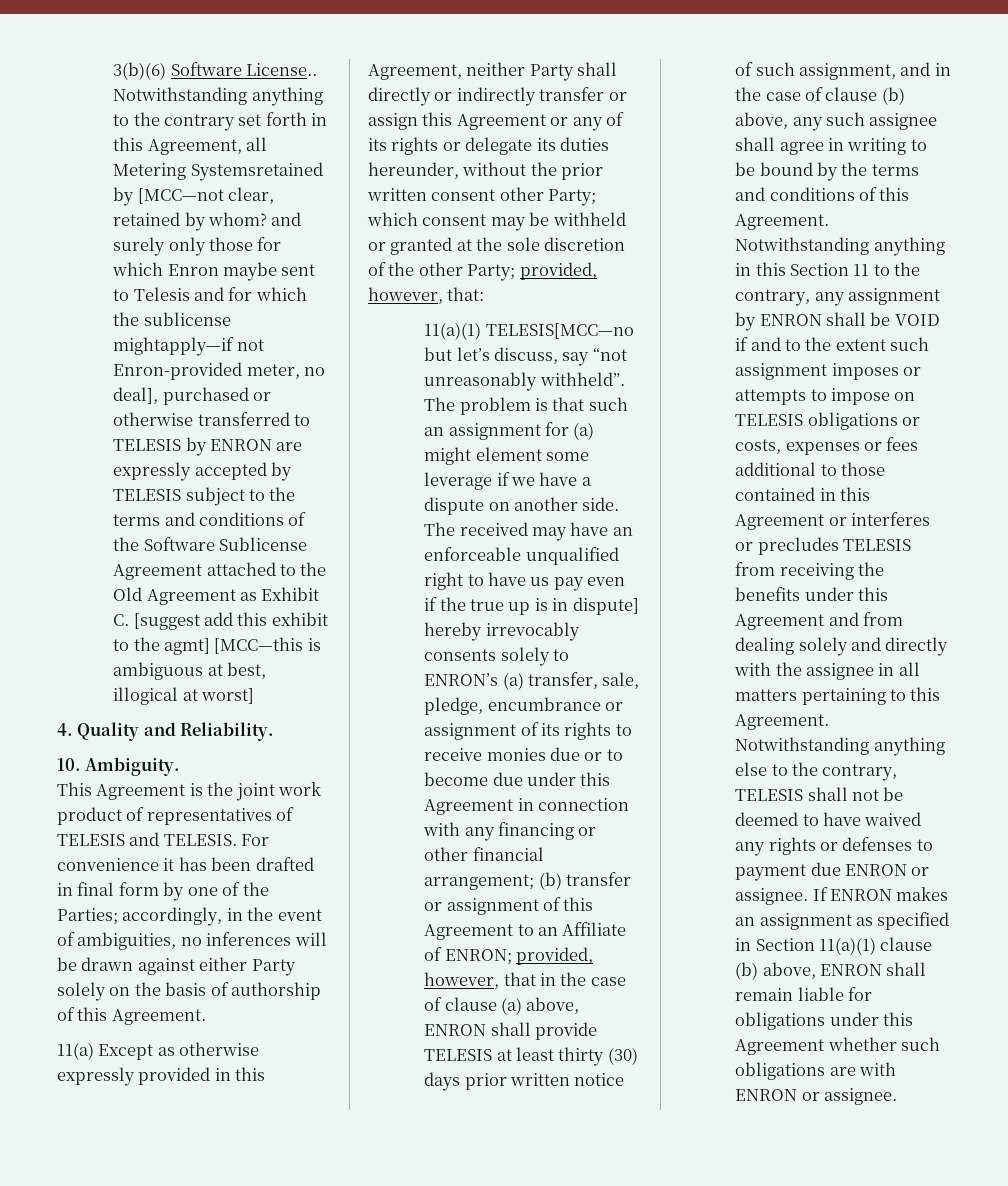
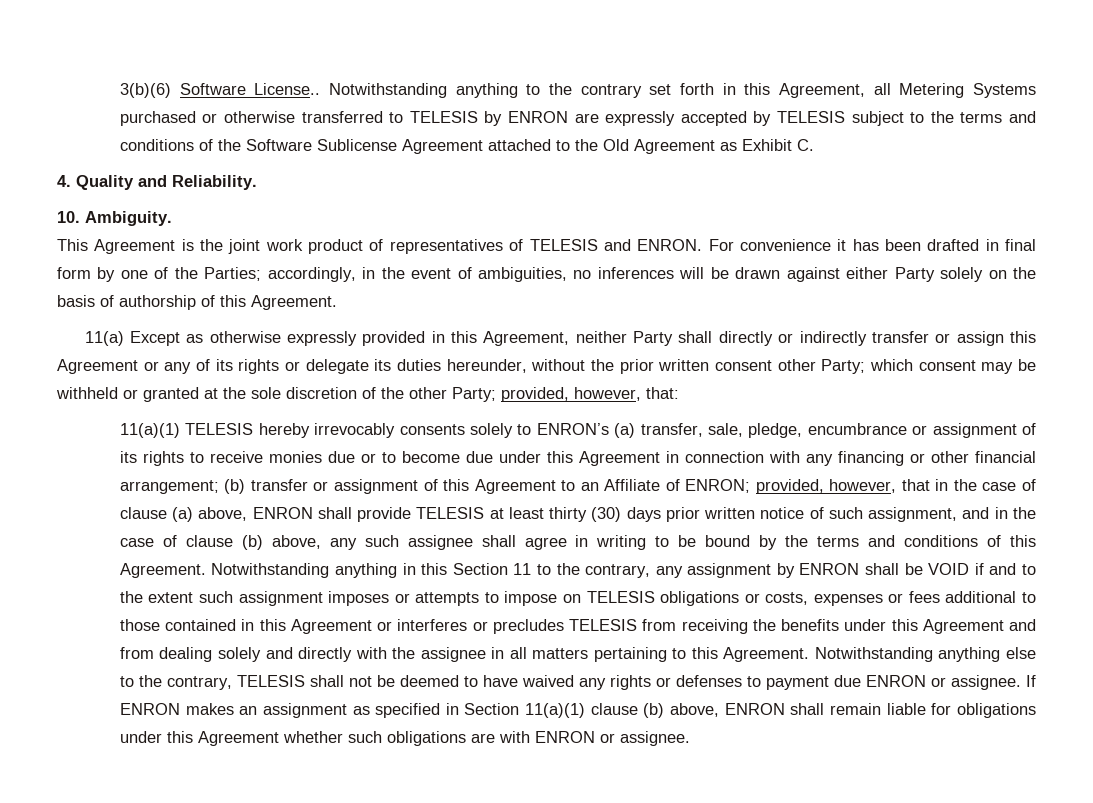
- Notwithstanding anything to the contrary set forth in this Agreement, all Metering Systemsretained by [MCC—not clear, retained by whom? and surely only those for which Enron maybe sent to Telesis and for which the sublicense mightapply—if not Enron-provided meter, no deal], purchased or otherwise transferred to TELESIS by ENRON are expressly accepted by TELESIS subject to the terms and conditions of the Software Sublicense Agreement attached to the Old Agreement as Exhibit C. [suggest add this exhibit to the agmt] [MCC—this is ambiguous at best, illogical at worst]
+ Notwithstanding anything to the contrary set forth in this Agreement, all Metering Systems purchased or otherwise transferred to TELESIS by ENRON are expressly accepted by TELESIS subject to the terms and conditions of the Software Sublicense Agreement attached to the Old Agreement as Exhibit C.
- This Agreement is the joint work product of representatives of TELESIS and TELESIS.
+ This Agreement is the joint work product of representatives of TELESIS and ENRON.
- 11(a)(1) TELESIS[MCC—no but let’s discuss, say “not unreasonably withheld”. The problem is that such an assignment for (a) might element some leverage if we have a dispute on another side. The received may have an enforceable unqualified right to have us pay even if the true up is in dispute] hereby irrevocably consents solely to ENRON’s (a) transfer, sale, pledge, encumbrance or assignment of its rights to receive monies due or to become due under this Agreement in connection with any financing or other financial arrangement;
+ 11(a)(1) TELESIS hereby irrevocably consents solely to ENRON’s (a) transfer, sale, pledge, encumbrance or assignment of its rights to receive monies due or to become due under this Agreement in connection with any financing or other financial arrangement;

